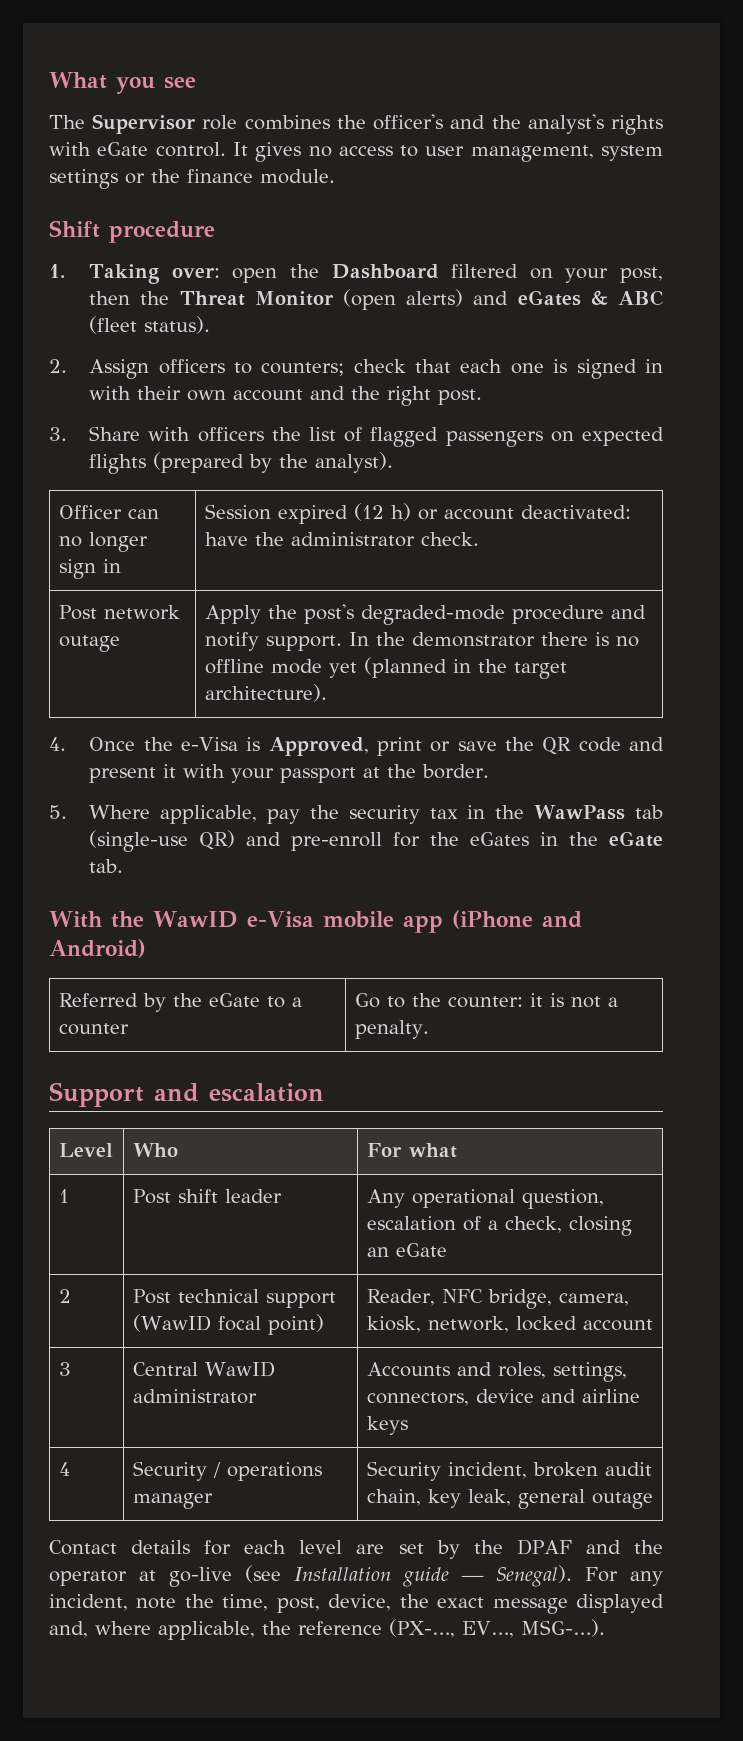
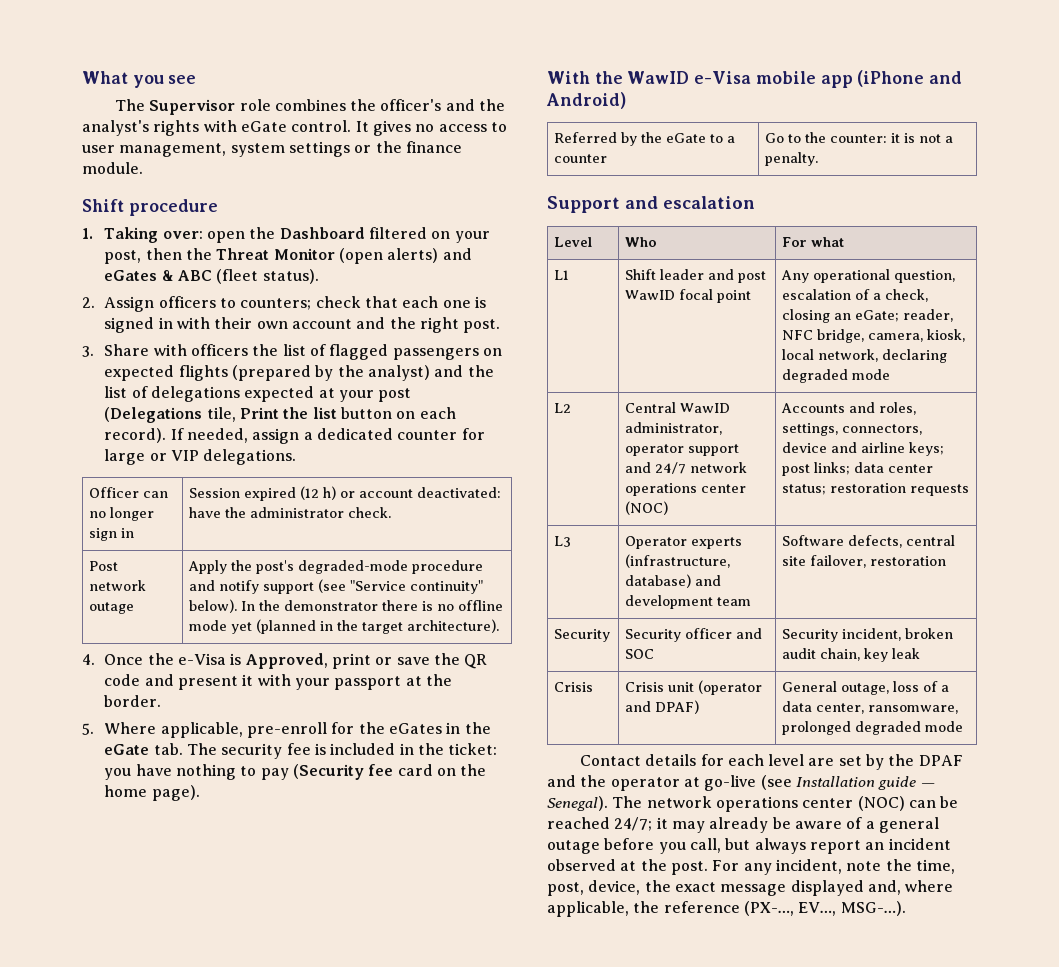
- 3. Share with officers the list of flagged passengers on expected flights (prepared by the analyst).
+ 3. Share with officers the list of flagged passengers on expected flights (prepared by the analyst) and the list of delegations expected at your post (Delegations tile, Print the list button on each record). If needed, assign a dedicated counter for large or VIP delegations.
- Post network outage | Apply the post's degraded-mode procedure and notify support. In the demonstrator there is no offline mode yet (planned in the target architecture).
+ Post network outage | Apply the post's degraded-mode procedure and notify support (see "Service continuity" below). In the demonstrator there is no offline mode yet (planned in the target architecture).
- 5. Where applicable, pay the security tax in the WawPass tab (single-use QR) and pre-enroll for the eGates in the eGate tab.
+ 5. Where applicable, pre-enroll for the eGates in the eGate tab. The security fee is included in the ticket: you have nothing to pay (Security fee card on the home page).
- 1 | Post shift leader | Any operational question, escalation of a check, closing an eGate
- 2 | Post technical support (WawID focal point) | Reader, NFC bridge, camera, kiosk, network, locked account
- 3 | Central WawID administrator | Accounts and roles, settings, connectors, device and airline keys
- 4 | Security / operations manager | Security incident, broken audit chain, key leak, general outage
+ L1 | Shift leader and post WawID focal point | Any operational question, escalation of a check, closing an eGate; reader, NFC bridge, camera, kiosk, local network, declaring degraded mode
+ L2 | Central WawID administrator, operator support and 24/7 network operations center (NOC) | Accounts and roles, settings, connectors, device and airline keys; post links; data center status; restoration requests
+ L3 | Operator experts (infrastructure, database) and development team | Software defects, central site failover, restoration
+ Security | Security officer and SOC | Security incident, broken audit chain, key leak
+ Crisis | Crisis unit (operator and DPAF) | General outage, loss of a data center, ransomware, prolonged degraded mode
+ The network operations center (NOC) can be reached 24/7; it may already be aware of a general outage before you call, but always report an incident observed at the post.

